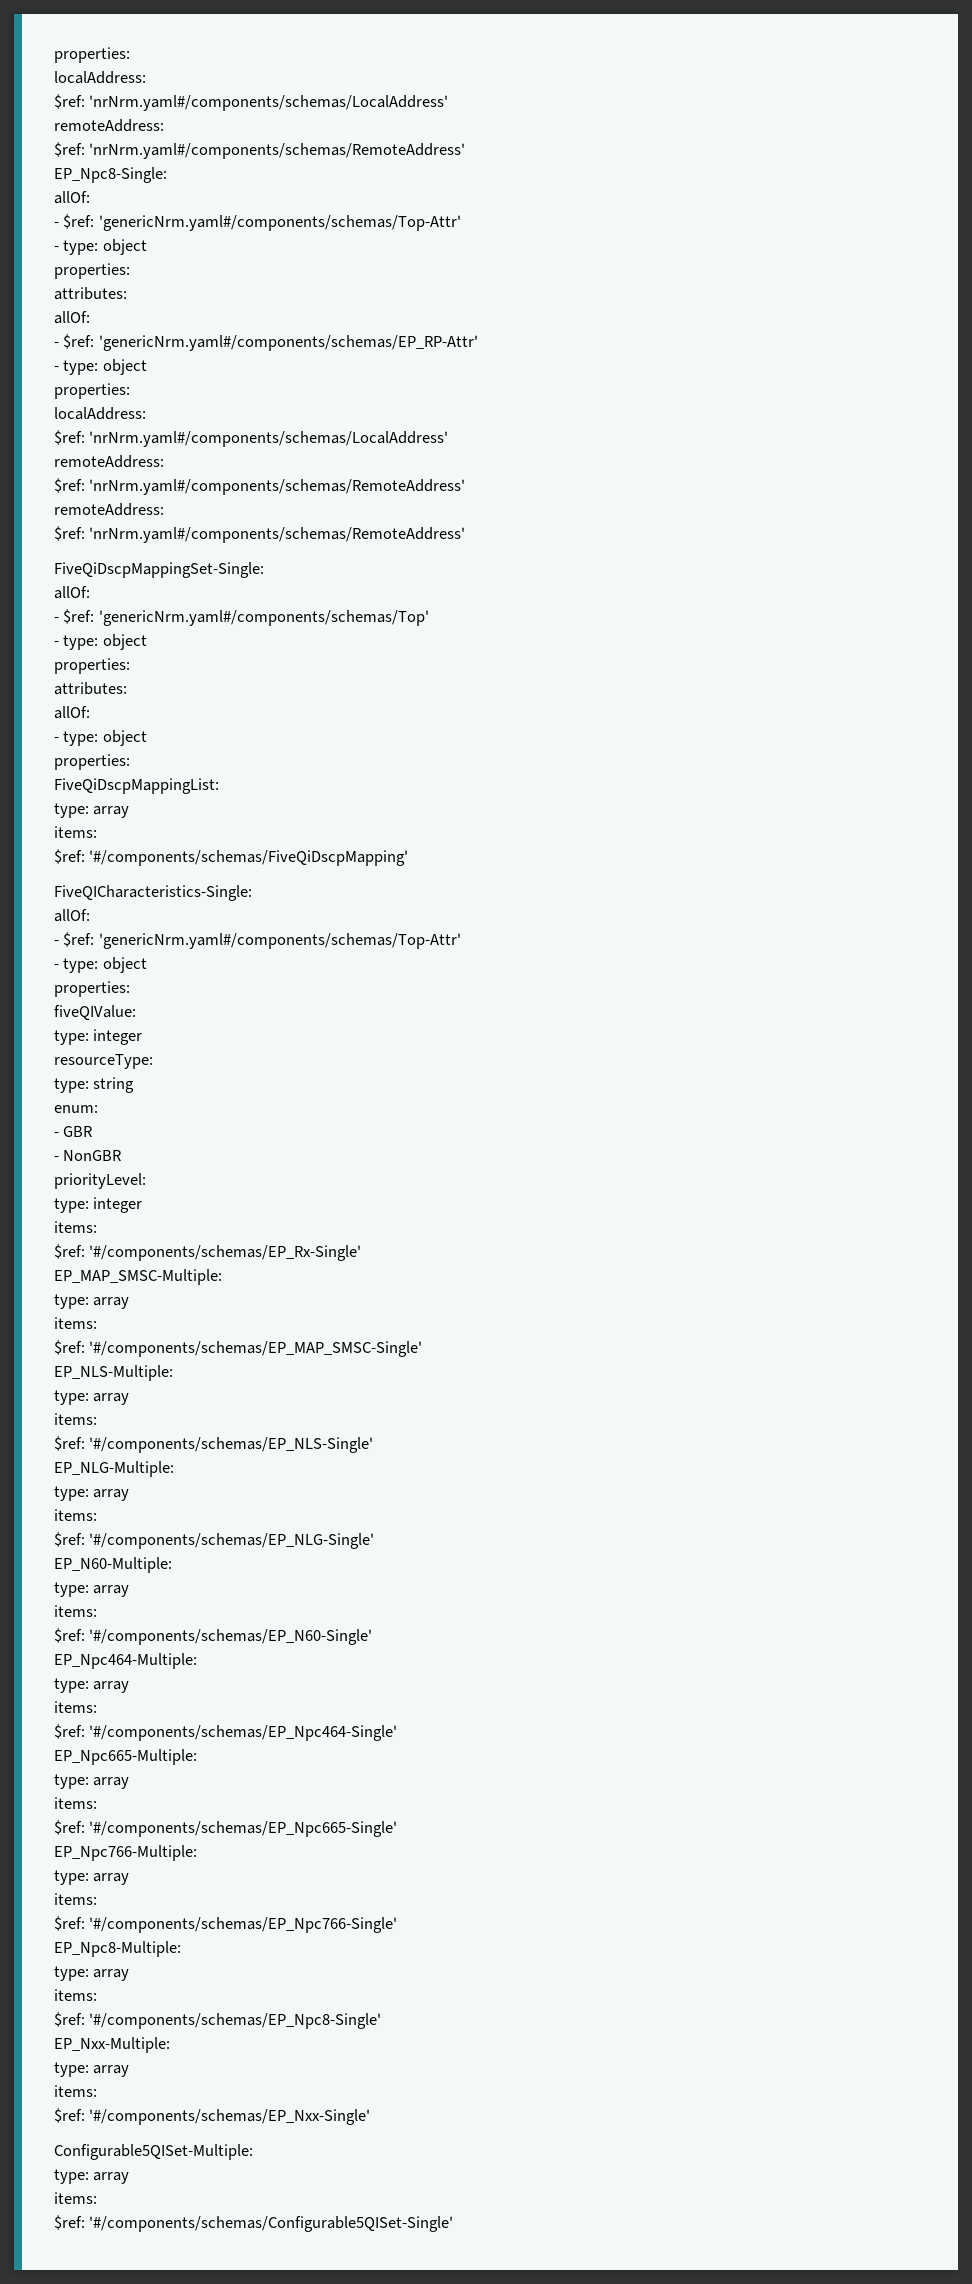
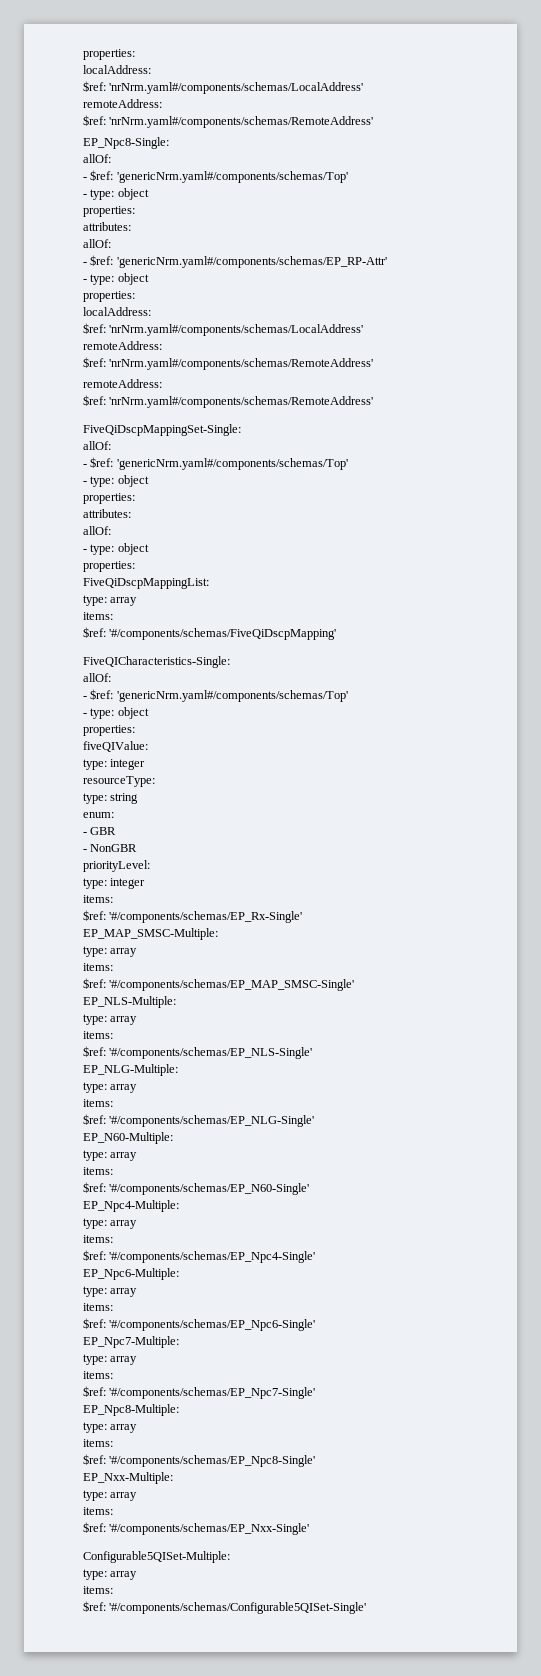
  EP_Npc8-Single:
  allOf:
- - $ref: 'genericNrm.yaml#/components/schemas/Top-Attr'
+ - $ref: 'genericNrm.yaml#/components/schemas/Top'
  FiveQICharacteristics-Single:
  allOf:
- - $ref: 'genericNrm.yaml#/components/schemas/Top-Attr'
+ - $ref: 'genericNrm.yaml#/components/schemas/Top'
- EP_Npc464-Multiple:
+ EP_Npc4-Multiple:
  type: array
  items:
- $ref: '#/components/schemas/EP_Npc464-Single'
- EP_Npc665-Multiple:
+ $ref: '#/components/schemas/EP_Npc4-Single'
+ EP_Npc6-Multiple:
  type: array
  items:
- $ref: '#/components/schemas/EP_Npc665-Single'
- EP_Npc766-Multiple:
+ $ref: '#/components/schemas/EP_Npc6-Single'
+ EP_Npc7-Multiple:
  type: array
  items:
- $ref: '#/components/schemas/EP_Npc766-Single'
+ $ref: '#/components/schemas/EP_Npc7-Single'

